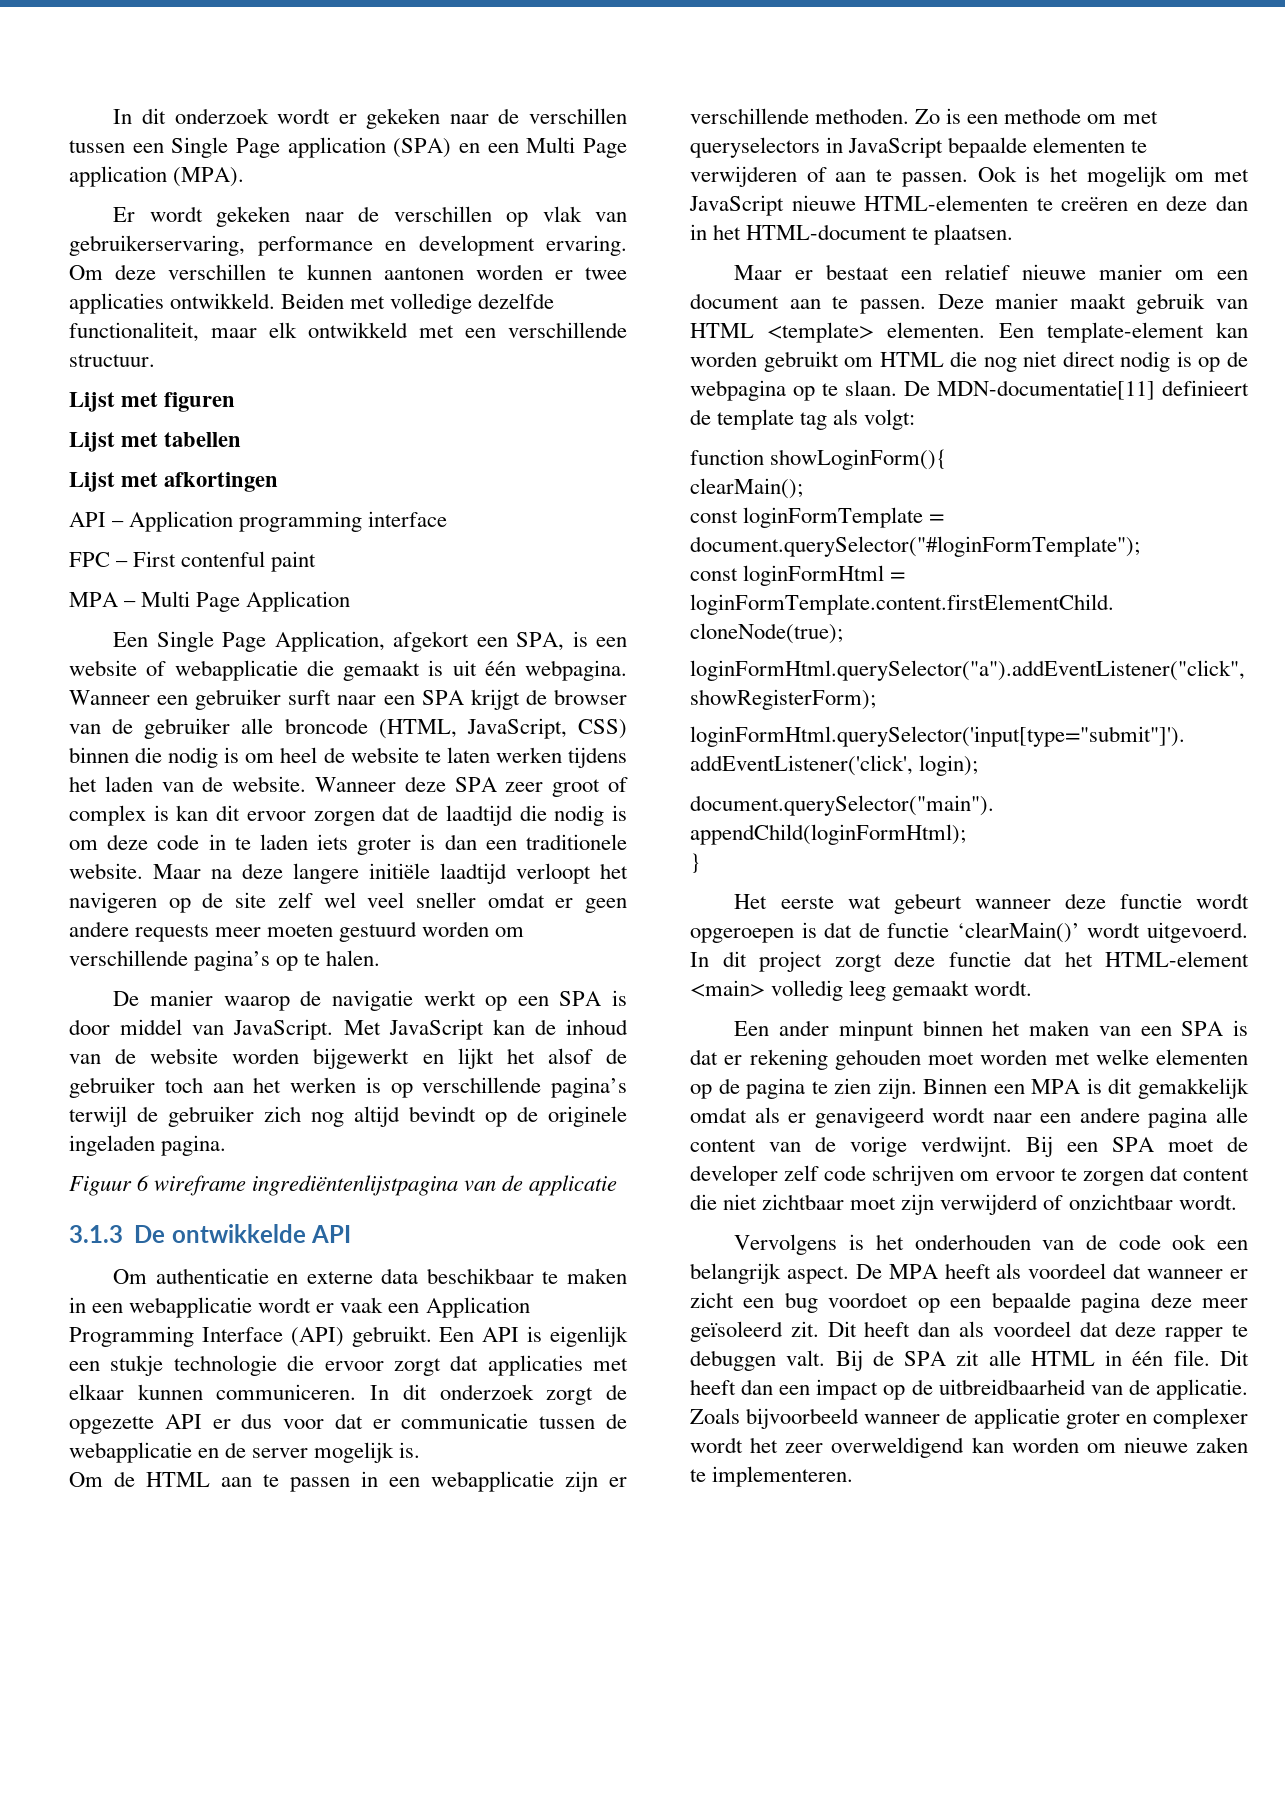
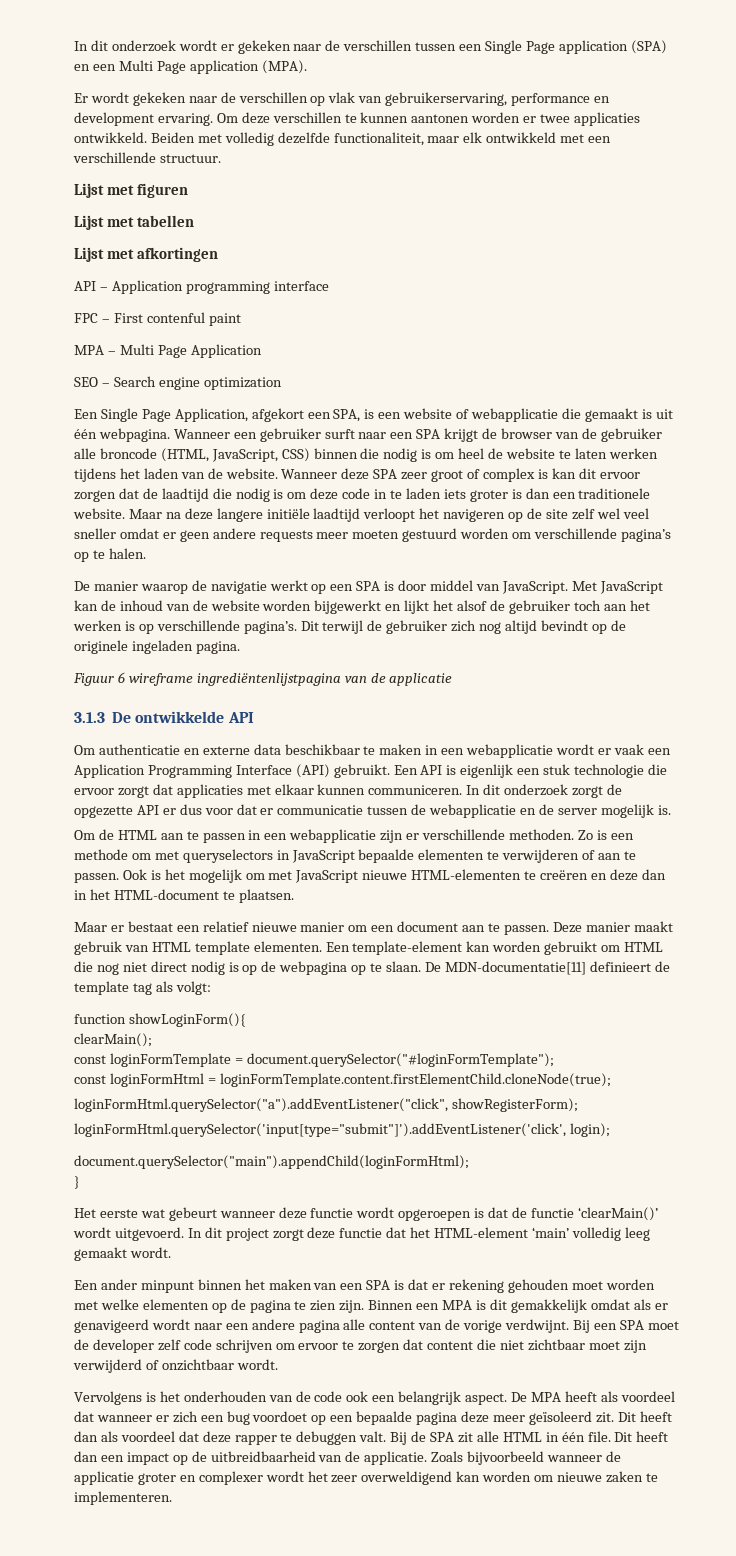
- Beiden met volledige dezelfde functionaliteit, maar elk ontwikkeld met een verschillende structuur.
+ Beiden met volledig dezelfde functionaliteit, maar elk ontwikkeld met een verschillende structuur.
+ SEO – Search engine optimization
- Met JavaScript kan de inhoud van de website worden bijgewerkt en lijkt het alsof de gebruiker toch aan het werken is op verschillende pagina’s terwijl de gebruiker zich nog altijd bevindt op de originele ingeladen pagina.
+ Met JavaScript kan de inhoud van de website worden bijgewerkt en lijkt het alsof de gebruiker toch aan het werken is op verschillende pagina’s. Dit terwijl de gebruiker zich nog altijd bevindt op de originele ingeladen pagina.
- Een API is eigenlijk een stukje technologie die ervoor zorgt dat applicaties met elkaar kunnen communiceren.
+ Een API is eigenlijk een stuk technologie die ervoor zorgt dat applicaties met elkaar kunnen communiceren.
- Deze manier maakt gebruik van HTML <template> elementen.
+ Deze manier maakt gebruik van HTML template elementen.
- In dit project zorgt deze functie dat het HTML-element <main> volledig leeg gemaakt wordt.
+ In dit project zorgt deze functie dat het HTML-element ‘main’ volledig leeg gemaakt wordt.
- De MPA heeft als voordeel dat wanneer er zicht een bug voordoet op een bepaalde pagina deze meer geïsoleerd zit.
+ De MPA heeft als voordeel dat wanneer er zich een bug voordoet op een bepaalde pagina deze meer geïsoleerd zit.

